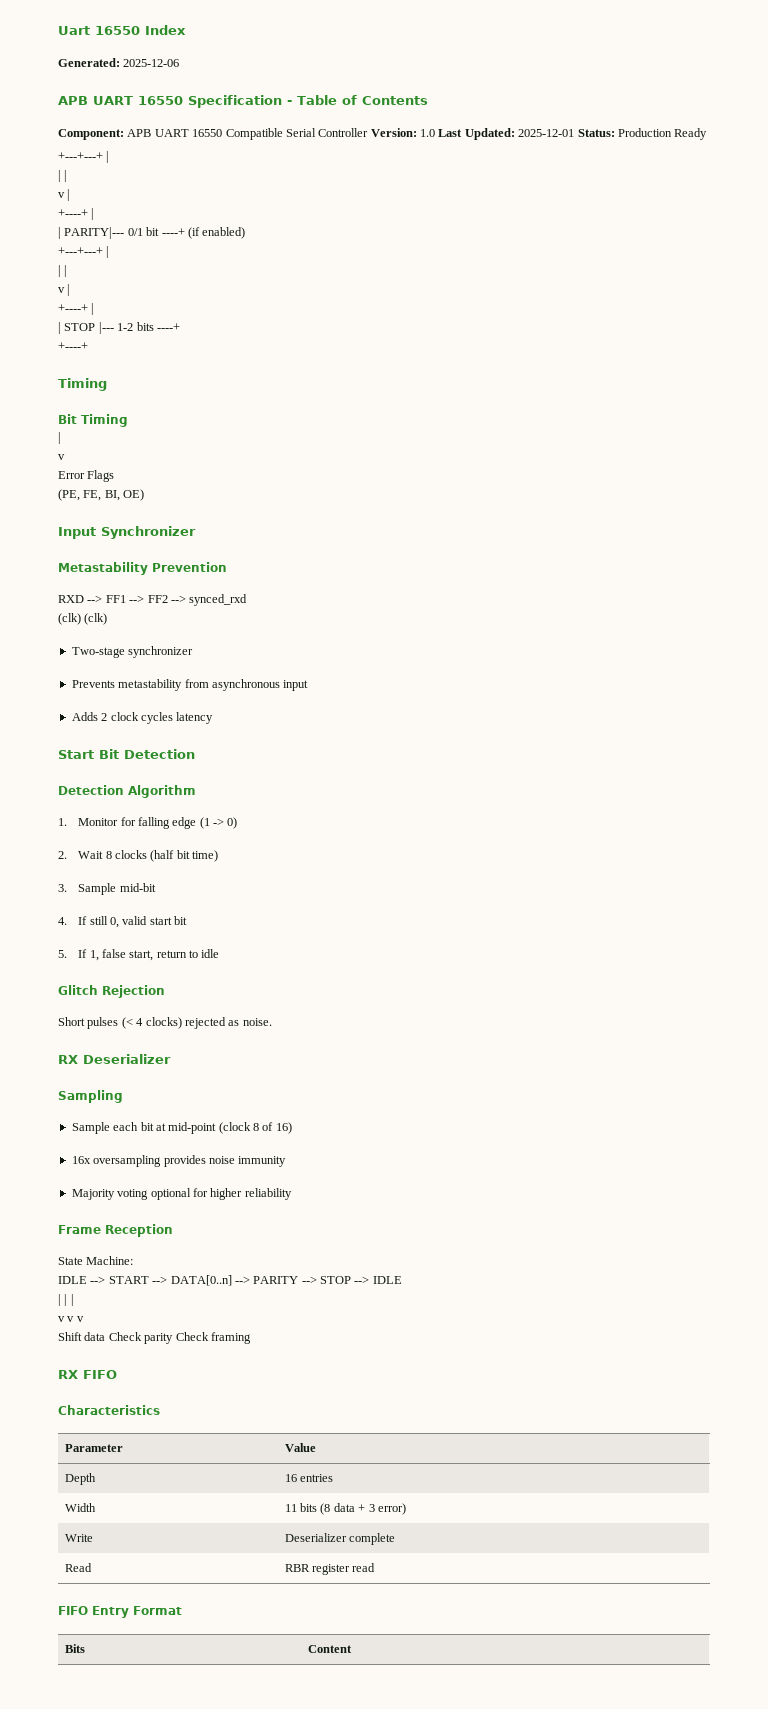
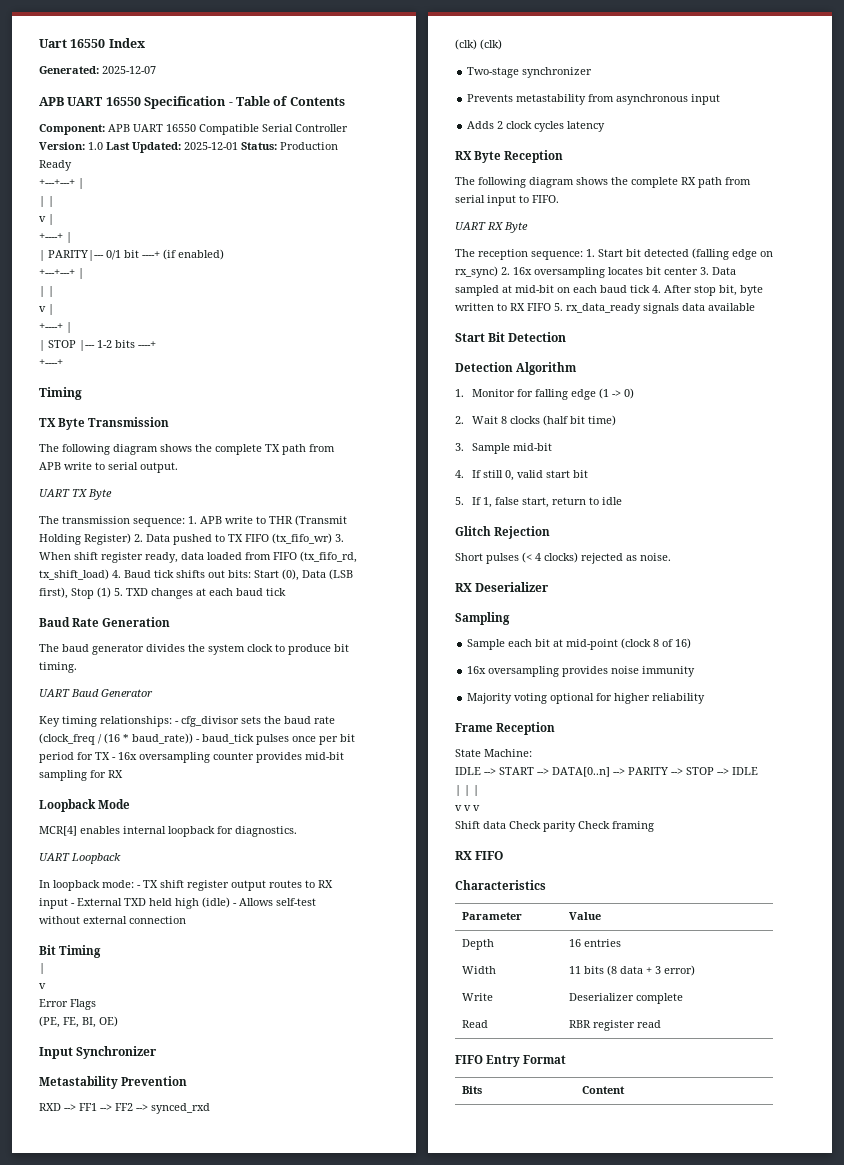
- Generated: 2025-12-06
+ Generated: 2025-12-07
+ TX Byte Transmission
+ The following diagram shows the complete TX path from APB write to serial output.
+ UART TX Byte
+ The transmission sequence: 1. APB write to THR (Transmit Holding Register) 2. Data pushed to TX FIFO (tx_fifo_wr) 3. When shift register ready, data loaded from FIFO (tx_fifo_rd, tx_shift_load) 4. Baud tick shifts out bits: Start (0), Data (LSB first), Stop (1) 5. TXD changes at each baud tick
+ Baud Rate Generation
+ The baud generator divides the system clock to produce bit timing.
+ UART Baud Generator
+ Key timing relationships: - cfg_divisor sets the baud rate (clock_freq / (16 * baud_rate)) - baud_tick pulses once per bit period for TX - 16x oversampling counter provides mid-bit sampling for RX
+ Loopback Mode
+ MCR[4] enables internal loopback for diagnostics.
+ UART Loopback
+ In loopback mode: - TX shift register output routes to RX input - External TXD held high (idle) - Allows self-test without external connection
+ RX Byte Reception
+ The following diagram shows the complete RX path from serial input to FIFO.
+ UART RX Byte
+ The reception sequence: 1. Start bit detected (falling edge on rx_sync) 2. 16x oversampling locates bit center 3. Data sampled at mid-bit on each baud tick 4. After stop bit, byte written to RX FIFO 5. rx_data_ready signals data available

